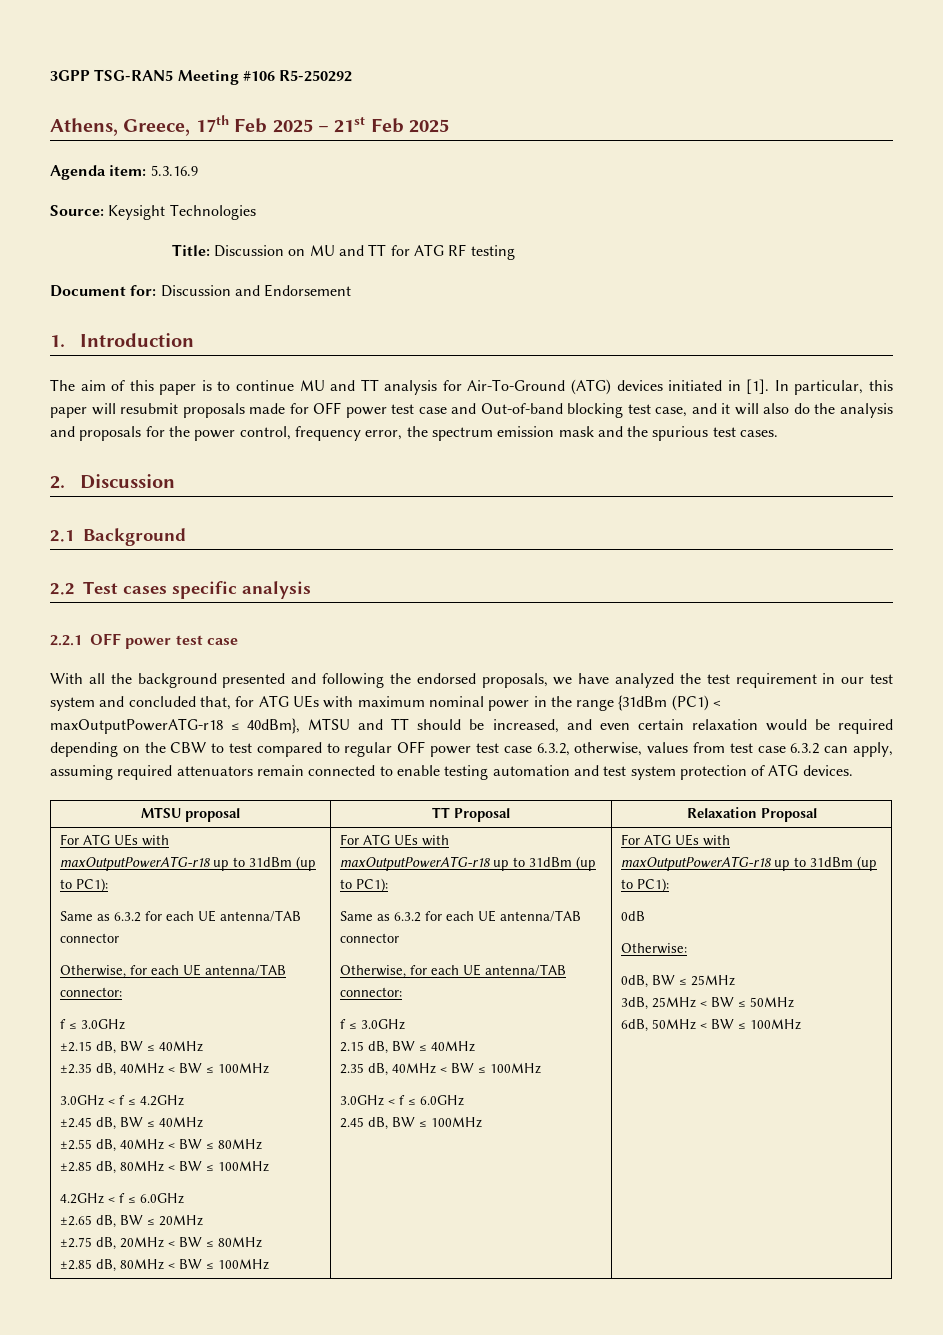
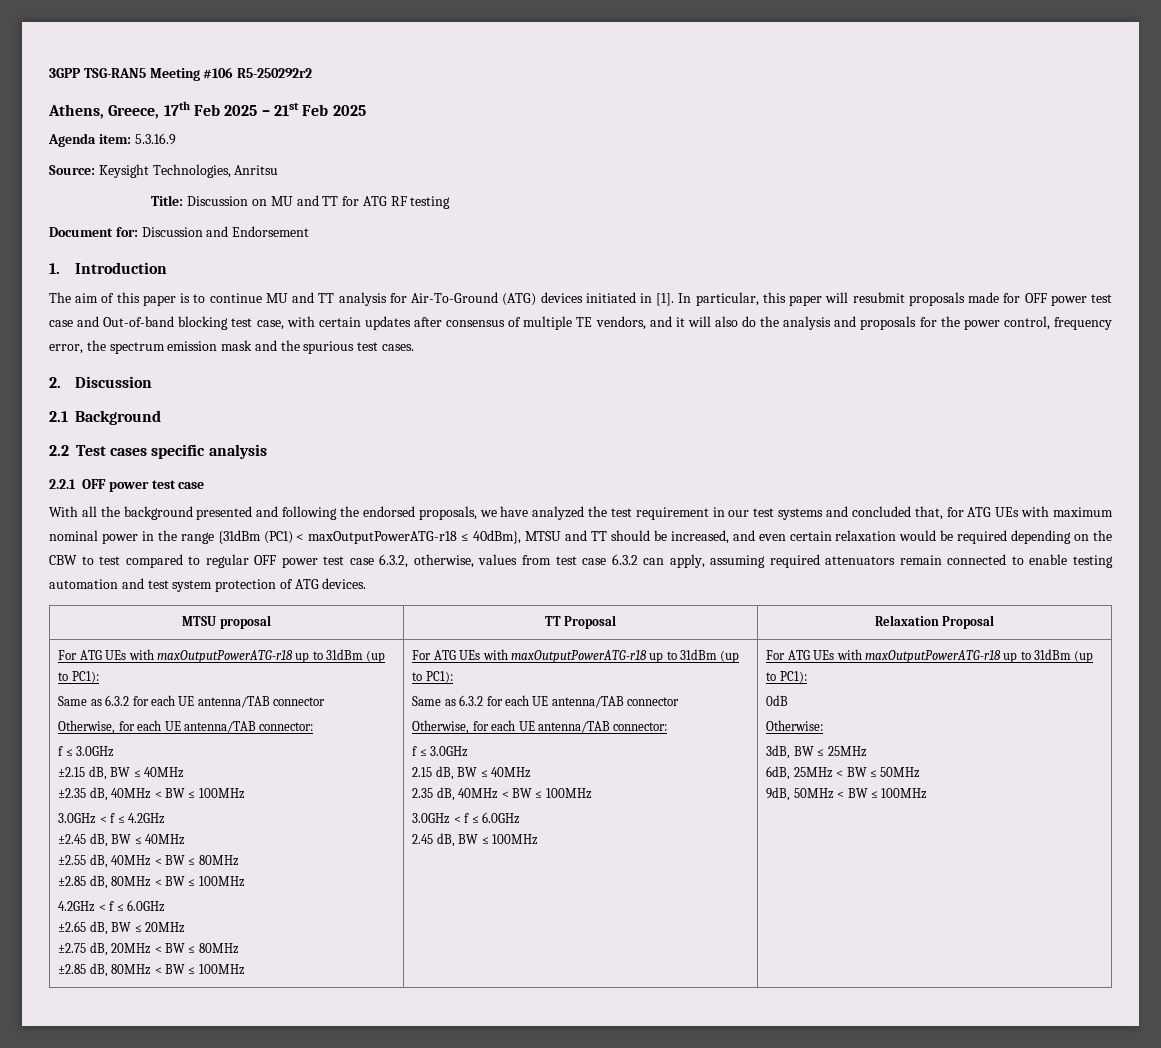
- 3GPP TSG-RAN5 Meeting #106 R5-250292
+ 3GPP TSG-RAN5 Meeting #106 R5-250292r2
- Source: Keysight Technologies
+ Source: Keysight Technologies, Anritsu
- In particular, this paper will resubmit proposals made for OFF power test case and Out-of-band blocking test case, and it will also do the analysis and proposals for the power control, frequency error, the spectrum emission mask and the spurious test cases.
+ In particular, this paper will resubmit proposals made for OFF power test case and Out-of-band blocking test case, with certain updates after consensus of multiple TE vendors, and it will also do the analysis and proposals for the power control, frequency error, the spectrum emission mask and the spurious test cases.
- With all the background presented and following the endorsed proposals, we have analyzed the test requirement in our test system and concluded that, for ATG UEs with maximum nominal power in the range {31dBm (PC1) < maxOutputPowerATG-r18 ≤ 40dBm}, MTSU and TT should be increased, and even certain relaxation would be required depending on the CBW to test compared to regular OFF power test case 6.3.2, otherwise, values from test case 6.3.2 can apply, assuming required attenuators remain connected to enable testing automation and test system protection of ATG devices.
+ With all the background presented and following the endorsed proposals, we have analyzed the test requirement in our test systems and concluded that, for ATG UEs with maximum nominal power in the range {31dBm (PC1) < maxOutputPowerATG-r18 ≤ 40dBm}, MTSU and TT should be increased, and even certain relaxation would be required depending on the CBW to test compared to regular OFF power test case 6.3.2, otherwise, values from test case 6.3.2 can apply, assuming required attenuators remain connected to enable testing automation and test system protection of ATG devices.
- 0dB, BW ≤ 25MHz
+ 3dB, BW ≤ 25MHz
- 3dB, 25MHz < BW ≤ 50MHz
+ 6dB, 25MHz < BW ≤ 50MHz
- 6dB, 50MHz < BW ≤ 100MHz
+ 9dB, 50MHz < BW ≤ 100MHz

